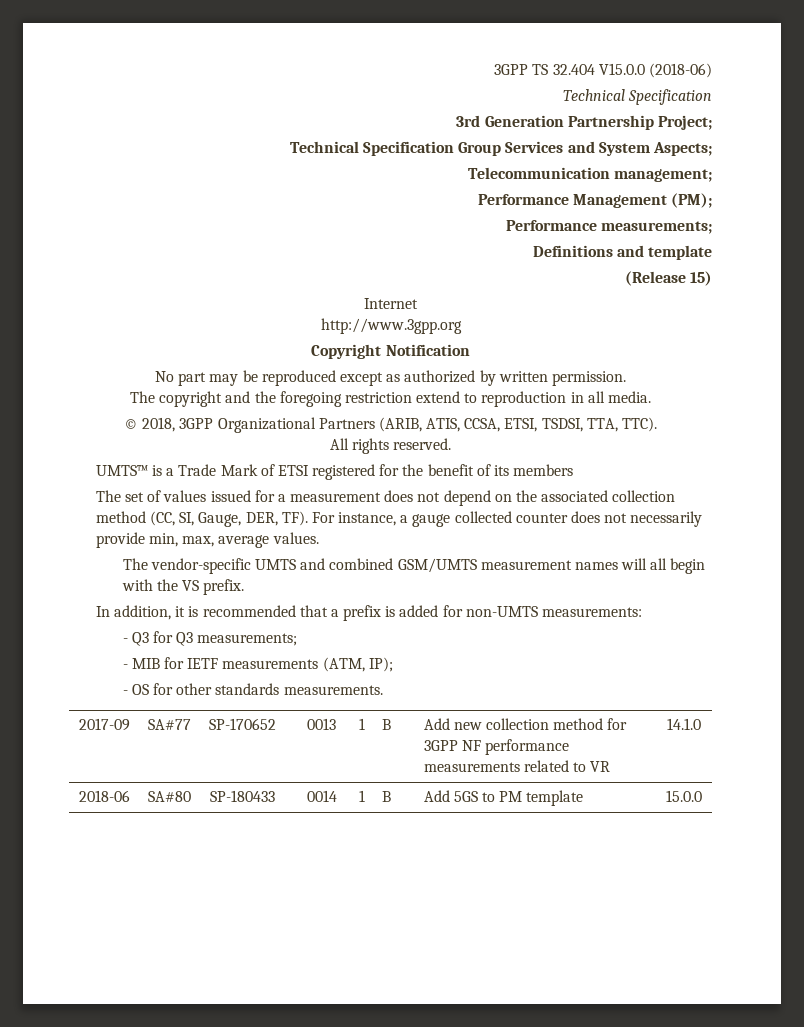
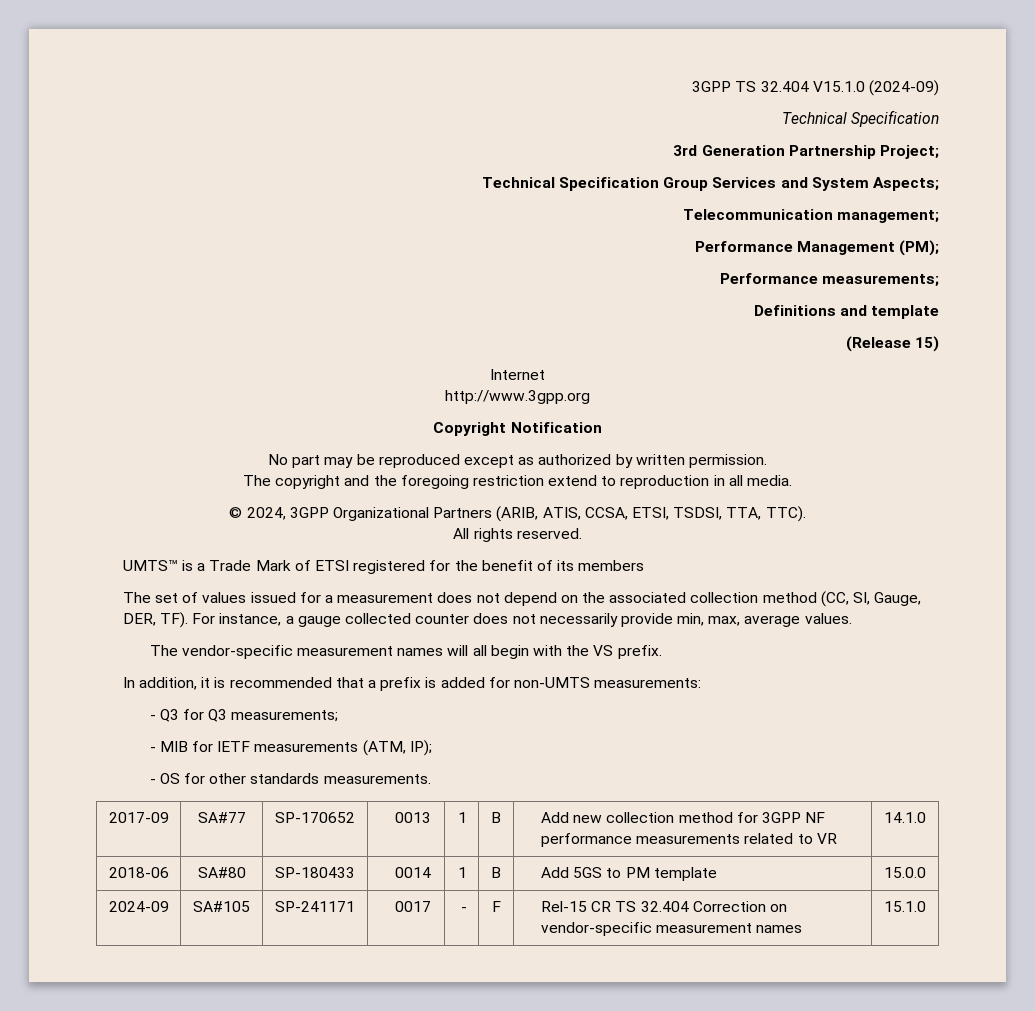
- 3GPP TS 32.404 V15.0.0 (2018-06)
+ 3GPP TS 32.404 V15.1.0 (2024-09)
- © 2018, 3GPP Organizational Partners (ARIB, ATIS, CCSA, ETSI, TSDSI, TTA, TTC).
+ © 2024, 3GPP Organizational Partners (ARIB, ATIS, CCSA, ETSI, TSDSI, TTA, TTC).
- The vendor-specific UMTS and combined GSM/UMTS measurement names will all begin with the VS prefix.
+ The vendor-specific measurement names will all begin with the VS prefix.
+ 2024-09 | SA#105 | SP-241171 | 0017 | - | F | Rel-15 CR TS 32.404 Correction on vendor-specific measurement names | 15.1.0

